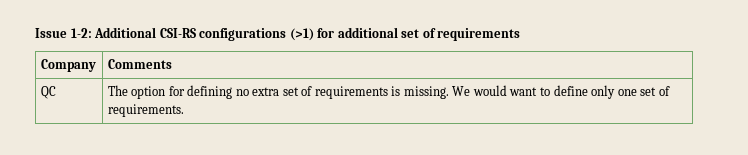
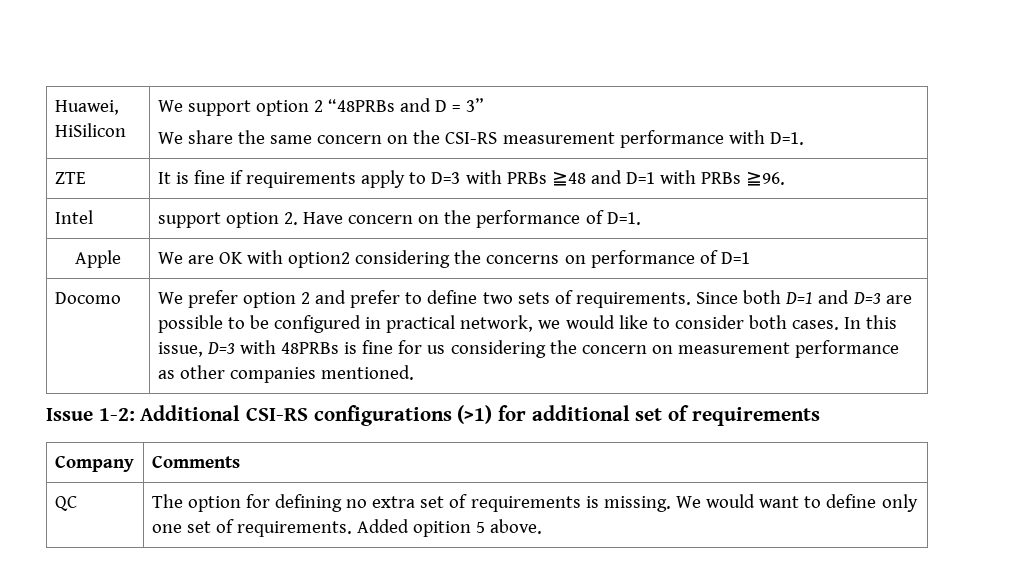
+ Huawei, HiSilicon | We support option 2 “48PRBs and D = 3”
+ We share the same concern on the CSI-RS measurement performance with D=1.
+ ZTE | It is fine if requirements apply to D=3 with PRBs ≧48 and D=1 with PRBs ≧96.
+ Intel | support option 2. Have concern on the performance of D=1.
+ Apple | We are OK with option2 considering the concerns on performance of D=1
+ Docomo | We prefer option 2 and prefer to define two sets of requirements. Since both D=1 and D=3 are possible to be configured in practical network, we would like to consider both cases. In this issue, D=3 with 48PRBs is fine for us considering the concern on measurement performance as other companies mentioned.
- QC | The option for defining no extra set of requirements is missing. We would want to define only one set of requirements.
+ QC | The option for defining no extra set of requirements is missing. We would want to define only one set of requirements. Added opition 5 above.

